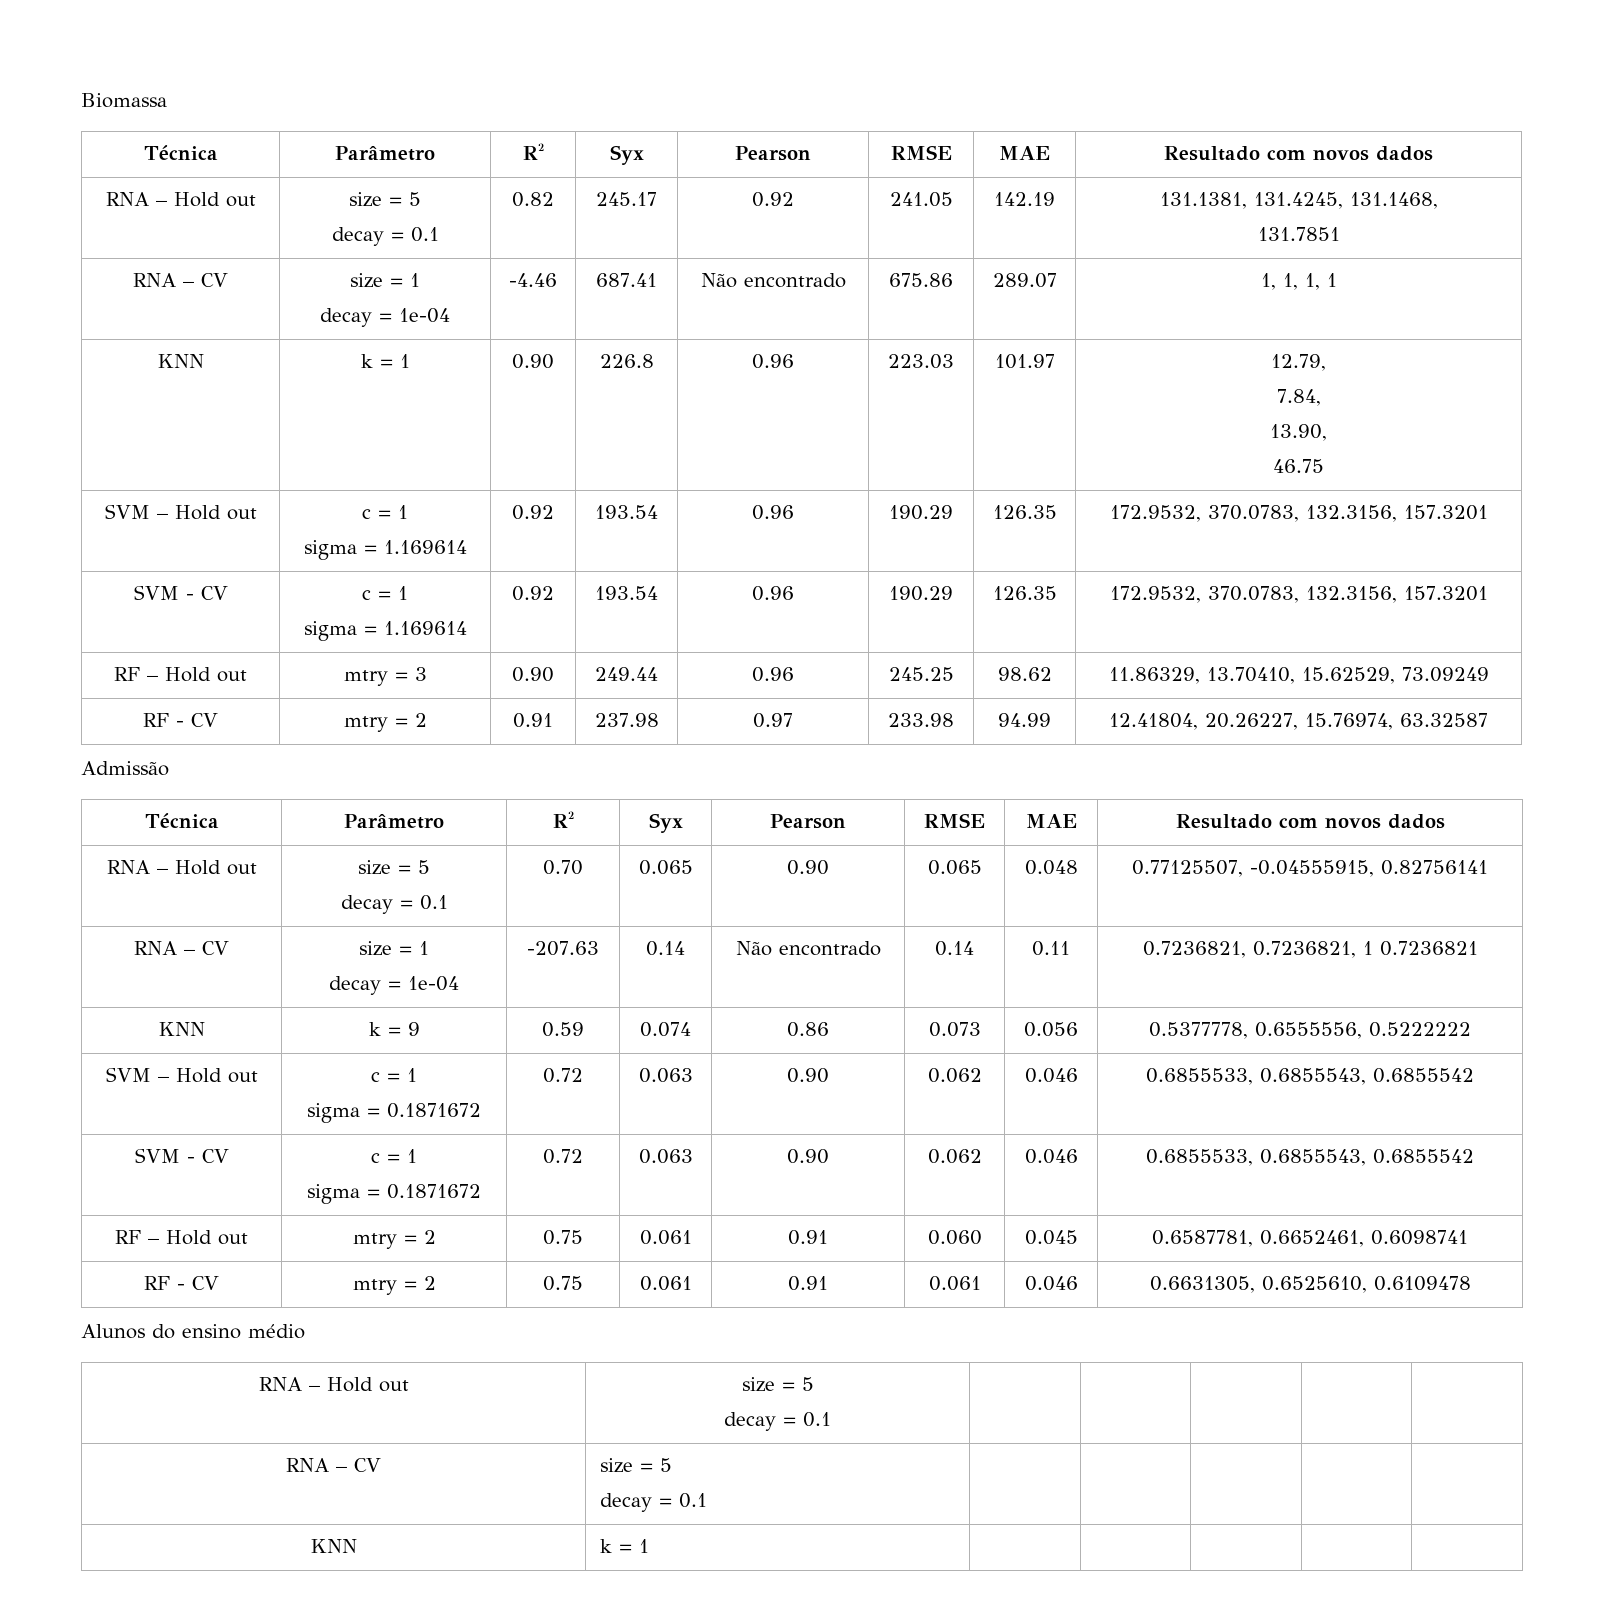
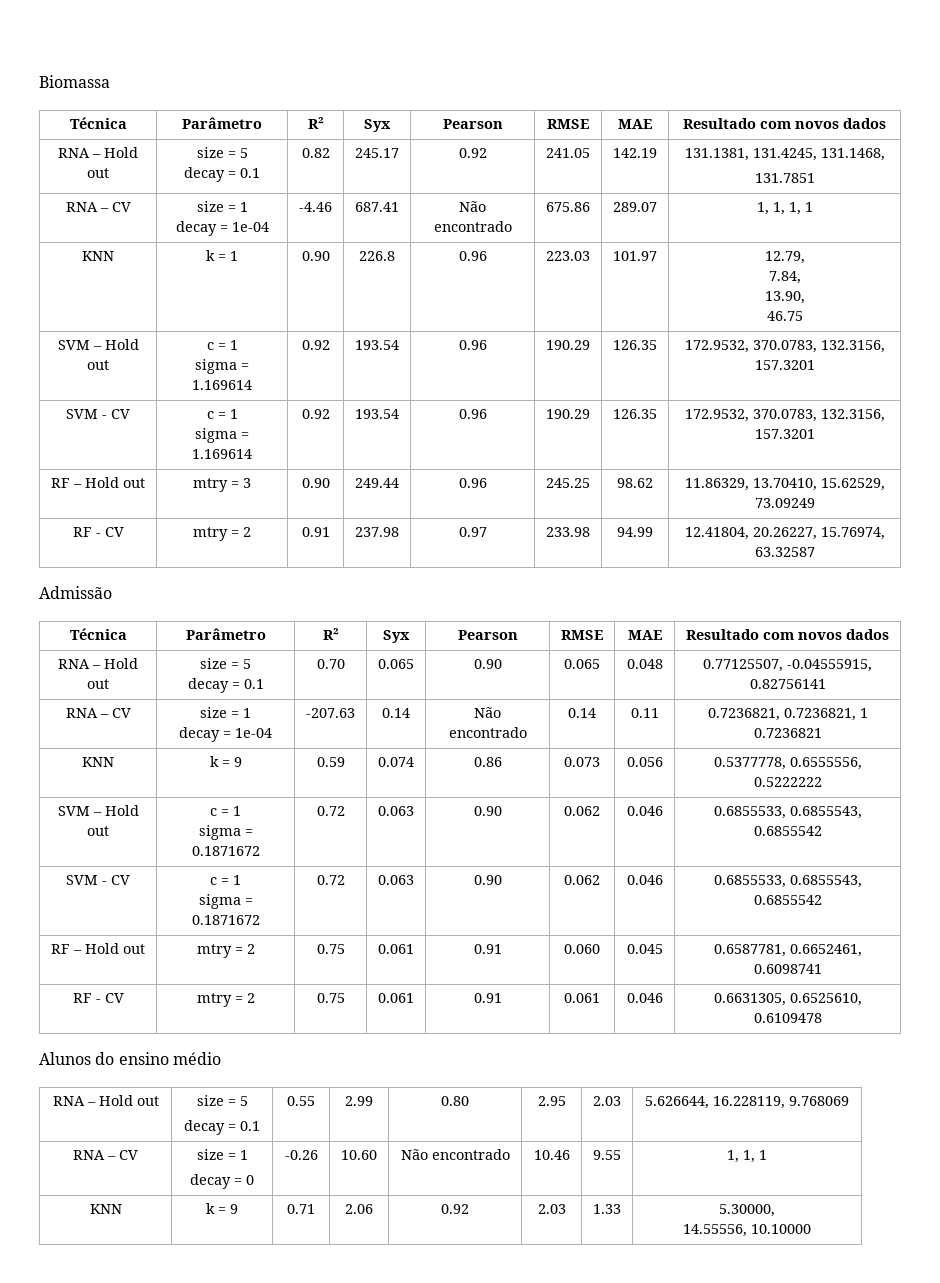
  Alunos do ensino médio
  RNA – Hold out | size = 5
- decay = 0.1 | | | | |
- RNA – CV | size = 5
- decay = 0.1 | | | | |
- KNN | k = 1 | | | | |
+ decay = 0.1 | 0.55 | 2.99 | 0.80 | 2.95 | 2.03 | 5.626644, 16.228119, 9.768069
+ RNA – CV | size = 1
+ decay = 0 | -0.26 | 10.60 | Não encontrado | 10.46 | 9.55 | 1, 1, 1
+ KNN | k = 9 | 0.71 | 2.06 | 0.92 | 2.03 | 1.33 | 5.30000,
+ 14.55556, 10.10000

